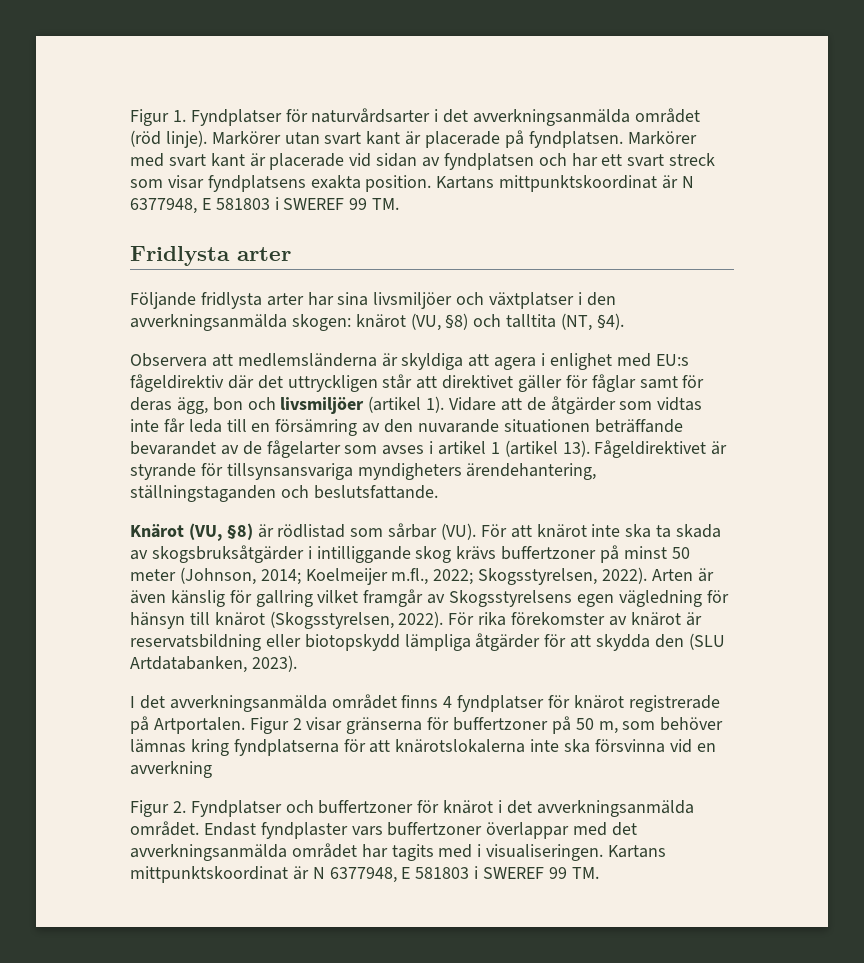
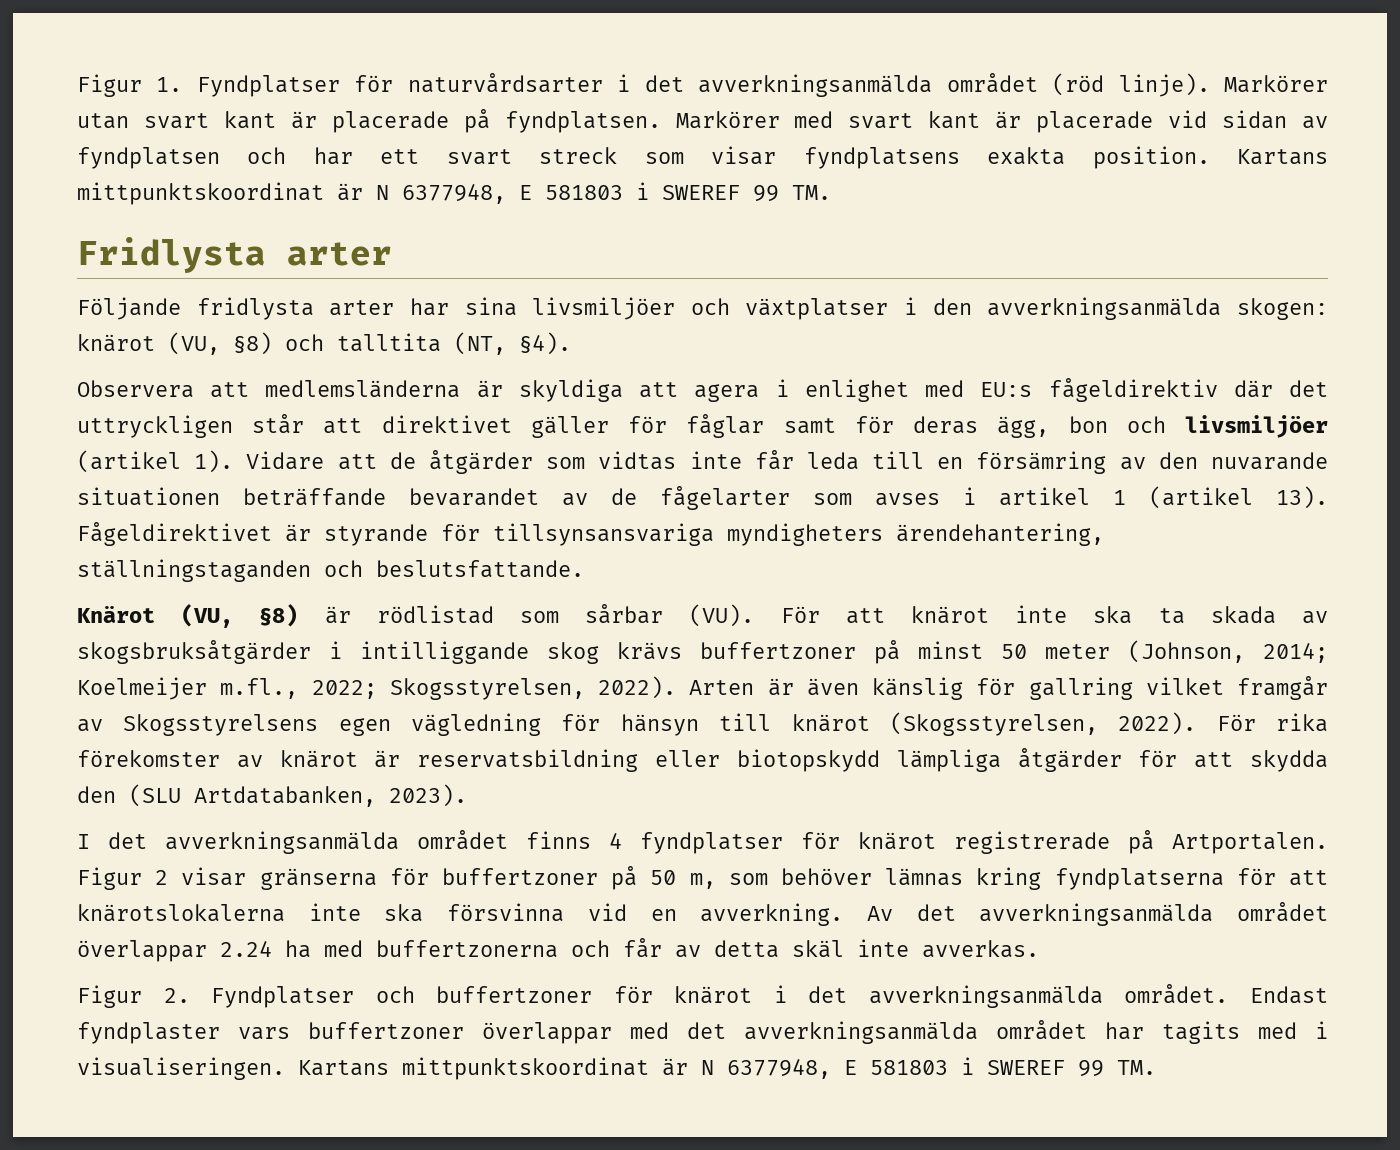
- Figur 2 visar gränserna för buffertzoner på 50 m, som behöver lämnas kring fyndplatserna för att knärotslokalerna inte ska försvinna vid en avverkning
+ Figur 2 visar gränserna för buffertzoner på 50 m, som behöver lämnas kring fyndplatserna för att knärotslokalerna inte ska försvinna vid en avverkning. Av det avverkningsanmälda området överlappar 2.24 ha med buffertzonerna och får av detta skäl inte avverkas.

